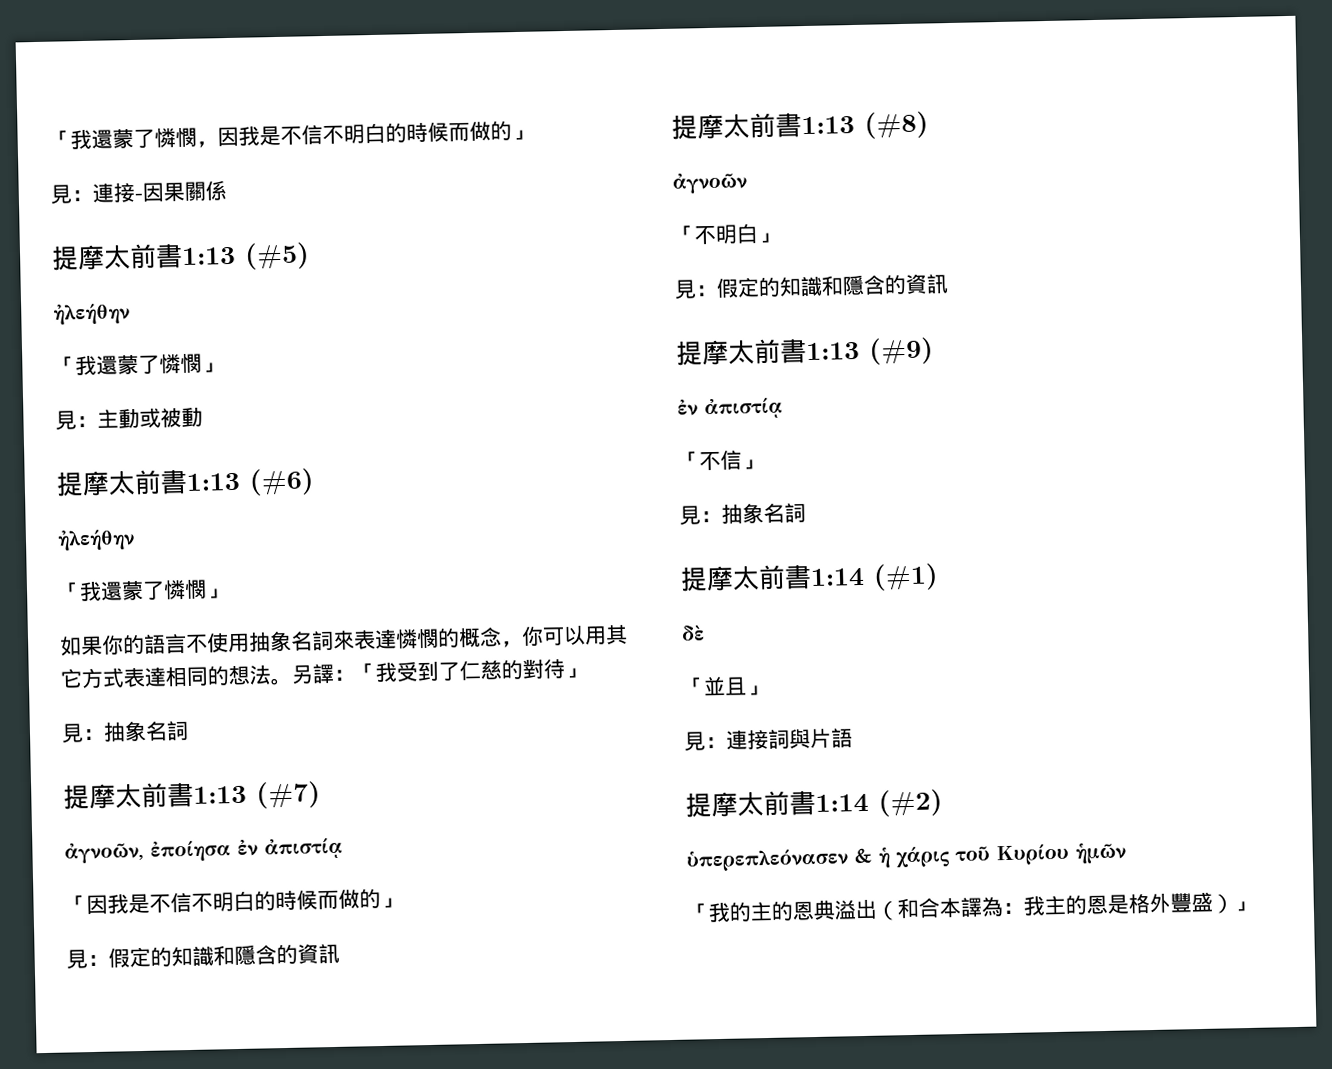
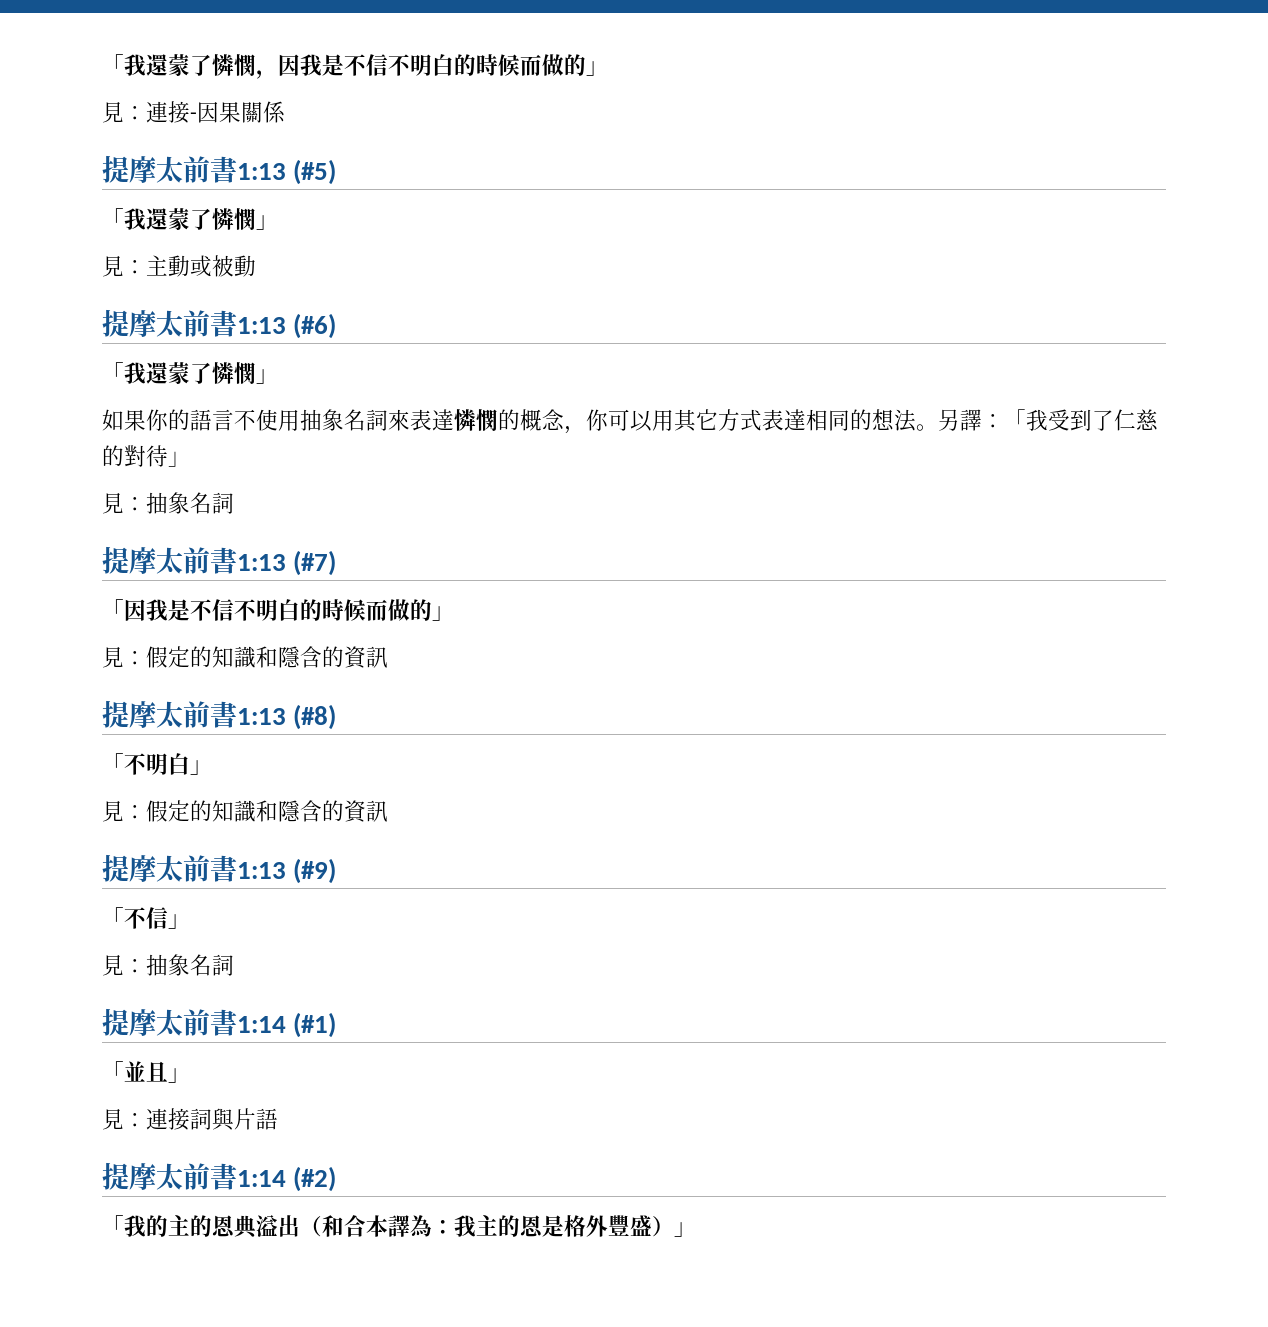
  提摩太前書1:13 (#5)
- ἠλεήθην
  提摩太前書1:13 (#6)
- ἠλεήθην
- ἀγνοῶν, ἐποίησα ἐν ἀπιστίᾳ
- ἀγνοῶν
  提摩太前書1:13 (#9)
- ἐν ἀπιστίᾳ
- δὲ
- ὑπερεπλεόνασεν & ἡ χάρις τοῦ Κυρίου ἡμῶν

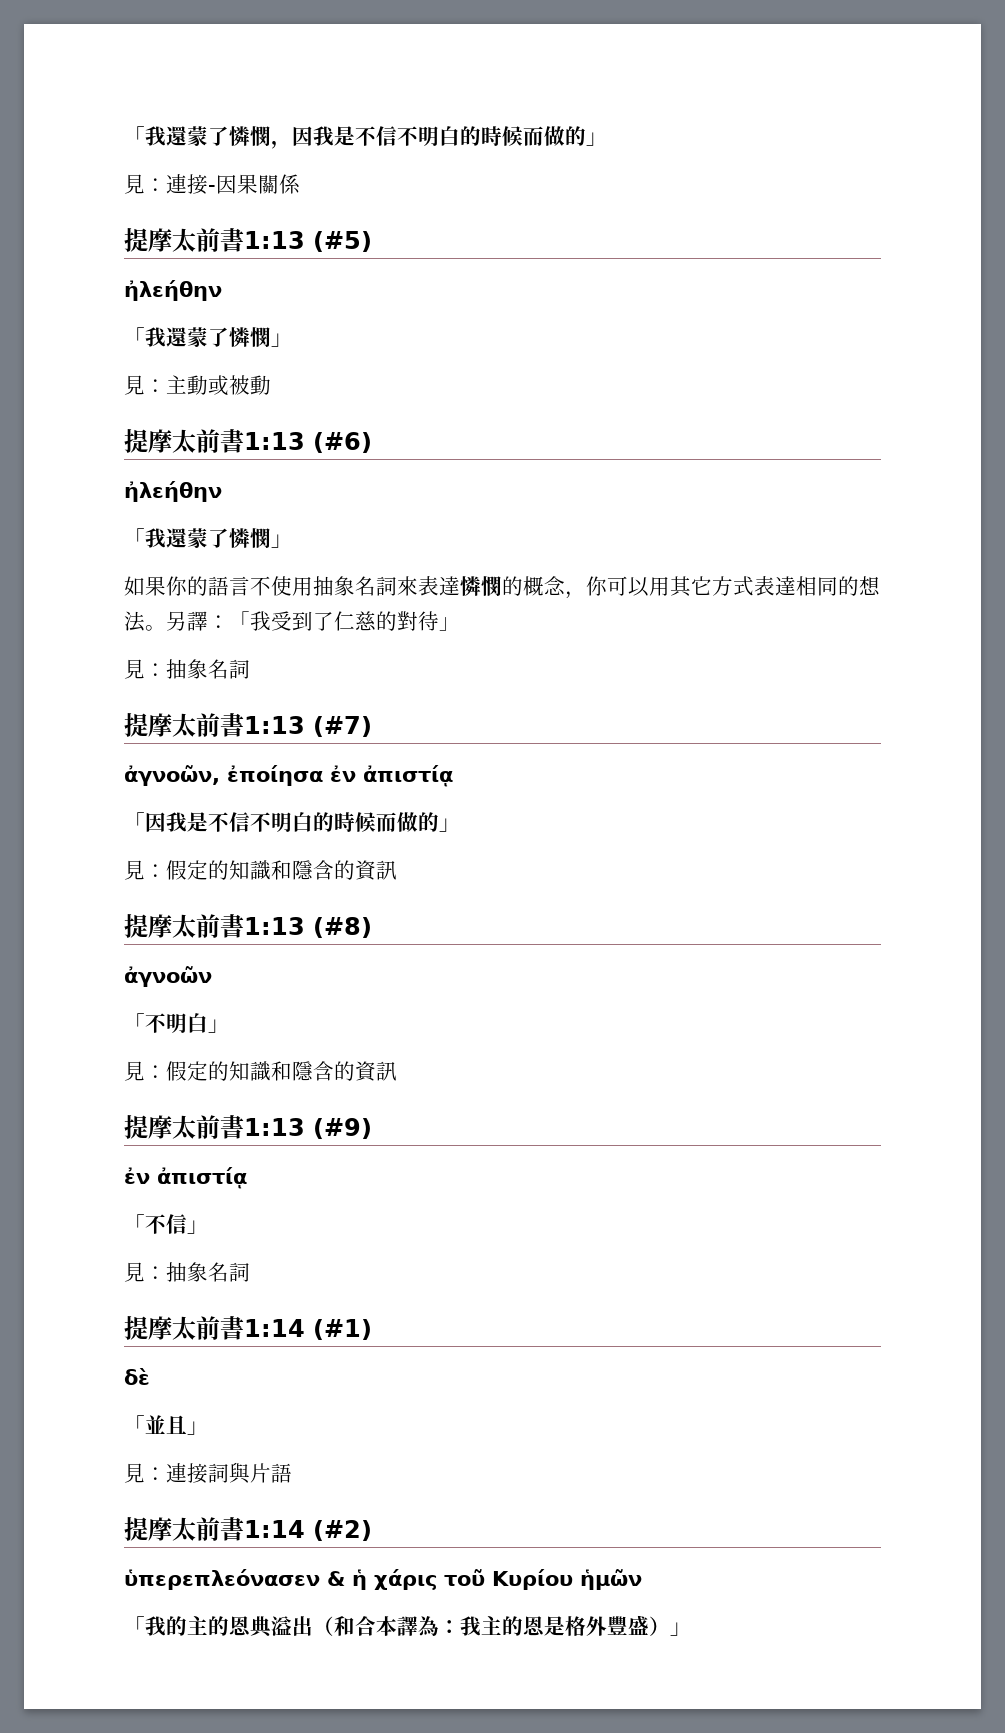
  提摩太前書1:13 (#5)
+ ἠλεήθην
  提摩太前書1:13 (#6)
+ ἠλεήθην
+ ἀγνοῶν, ἐποίησα ἐν ἀπιστίᾳ
+ ἀγνοῶν
  提摩太前書1:13 (#9)
+ ἐν ἀπιστίᾳ
+ δὲ
+ ὑπερεπλεόνασεν & ἡ χάρις τοῦ Κυρίου ἡμῶν

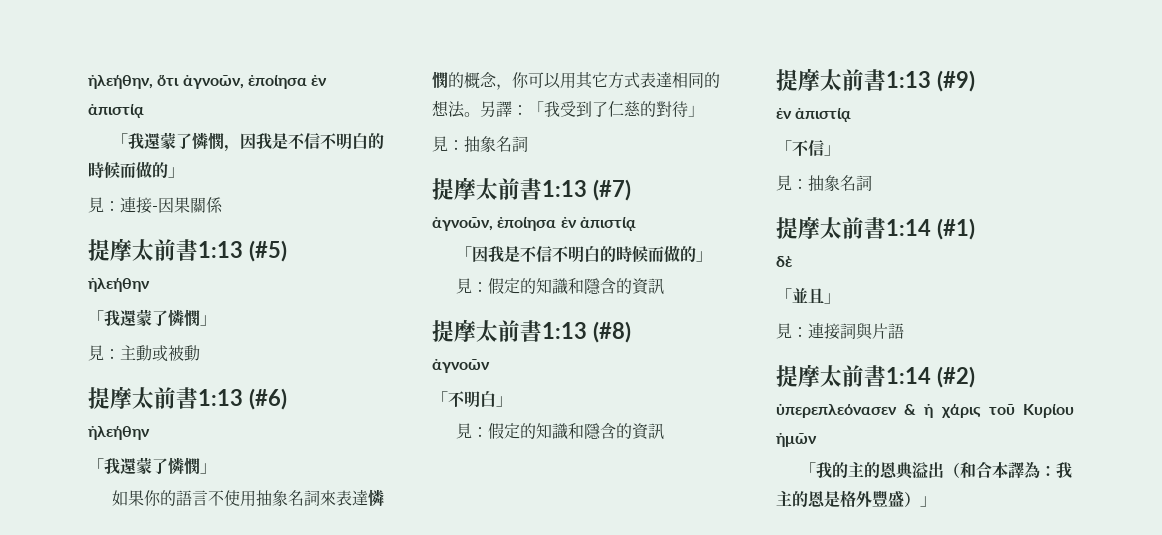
+ ἠλεήθην, ὅτι ἀγνοῶν, ἐποίησα ἐν ἀπιστίᾳ

